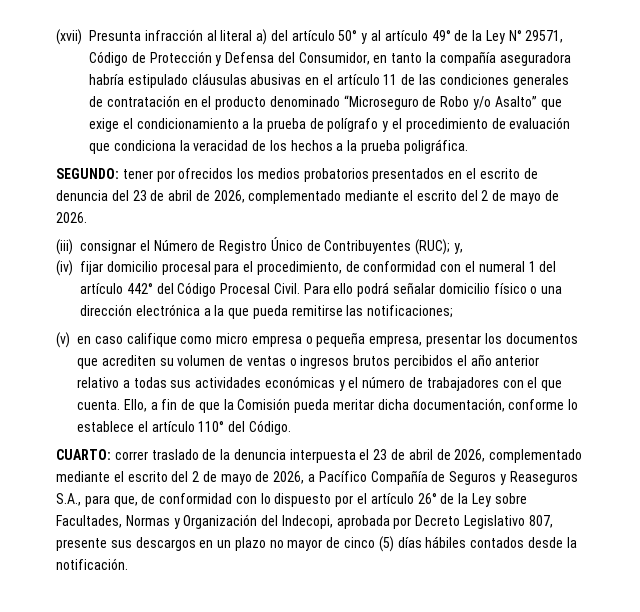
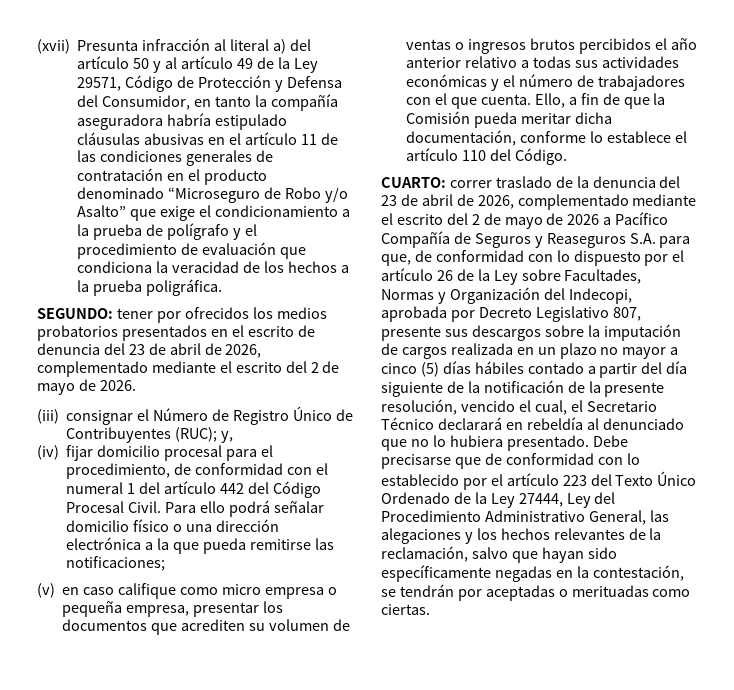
- (xvii) Presunta infracción al literal a) del artículo 50° y al artículo 49° de la Ley N° 29571, Código de Protección y Defensa del Consumidor, en tanto la compañía aseguradora habría estipulado cláusulas abusivas en el artículo 11 de las condiciones generales de contratación en el producto denominado “Microseguro de Robo y/o Asalto” que exige el condicionamiento a la prueba de polígrafo y el procedimiento de evaluación que condiciona la veracidad de los hechos a la prueba poligráfica.
+ (xvii) Presunta infracción al literal a) del artículo 50 y al artículo 49 de la Ley 29571, Código de Protección y Defensa del Consumidor, en tanto la compañía aseguradora habría estipulado cláusulas abusivas en el artículo 11 de las condiciones generales de contratación en el producto denominado “Microseguro de Robo y/o Asalto” que exige el condicionamiento a la prueba de polígrafo y el procedimiento de evaluación que condiciona la veracidad de los hechos a la prueba poligráfica.
- (iv) fijar domicilio procesal para el procedimiento, de conformidad con el numeral 1 del artículo 442° del Código Procesal Civil.
+ (iv) fijar domicilio procesal para el procedimiento, de conformidad con el numeral 1 del artículo 442 del Código Procesal Civil.
- Ello, a fin de que la Comisión pueda meritar dicha documentación, conforme lo establece el artículo 110° del Código.
+ Ello, a fin de que la Comisión pueda meritar dicha documentación, conforme lo establece el artículo 110 del Código.
- correr traslado de la denuncia interpuesta el 23 de abril de 2026, complementado mediante el escrito del 2 de mayo de 2026, a Pacífico Compañía de Seguros y Reaseguros S.A., para que, de conformidad con lo dispuesto por el artículo 26° de la Ley sobre Facultades, Normas y Organización del Indecopi, aprobada por Decreto Legislativo 807, presente sus descargos en un plazo no mayor de cinco (5) días hábiles contados desde la notificación.
+ correr traslado de la denuncia del 23 de abril de 2026, complementado mediante el escrito del 2 de mayo de 2026 a Pacífico Compañía de Seguros y Reaseguros S.A. para que, de conformidad con lo dispuesto por el artículo 26 de la Ley sobre Facultades, Normas y Organización del Indecopi, aprobada por Decreto Legislativo 807, presente sus descargos sobre la imputación de cargos realizada en un plazo no mayor a cinco (5) días hábiles contado a partir del día siguiente de la notificación de la presente resolución, vencido el cual, el Secretario Técnico declarará en rebeldía al denunciado que no lo hubiera presentado. Debe precisarse que de conformidad con lo establecido por el artículo 223 del Texto Único Ordenado de la Ley 27444, Ley del Procedimiento Administrativo General, las alegaciones y los hechos relevantes de la reclamación, salvo que hayan sido específicamente negadas en la contestación, se tendrán por aceptadas o merituadas como ciertas.

